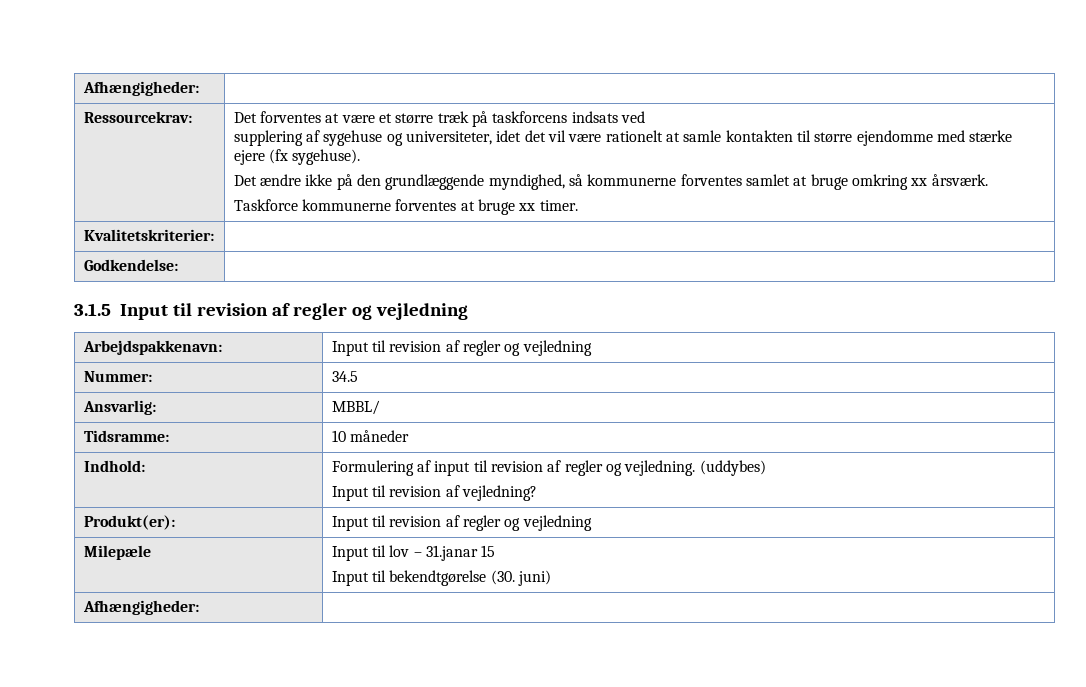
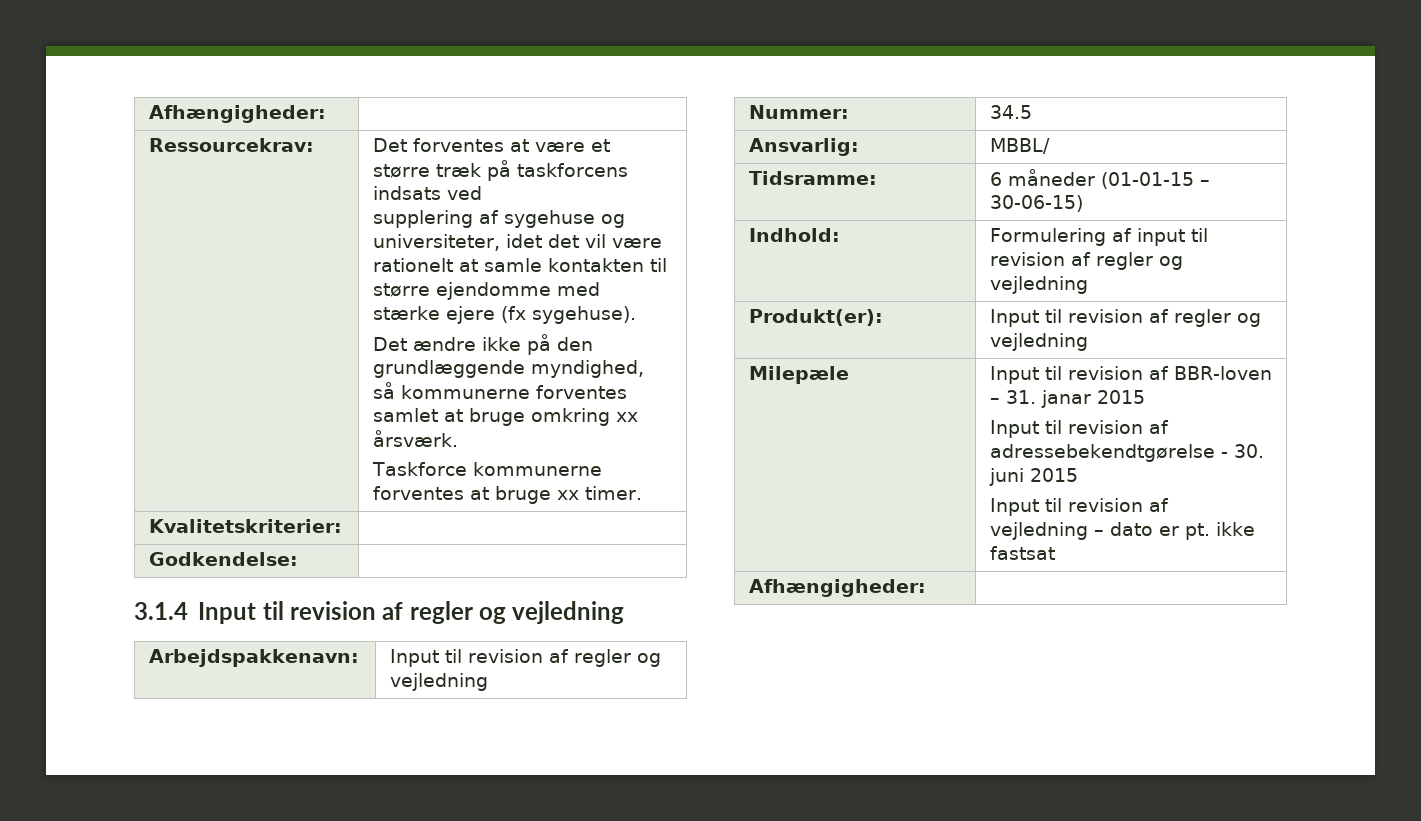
- 3.1.5 Input til revision af regler og vejledning
+ 3.1.4 Input til revision af regler og vejledning
- Tidsramme: | 10 måneder
+ Tidsramme: | 6 måneder (01-01-15 – 30-06-15)
- Indhold: | Formulering af input til revision af regler og vejledning. (uddybes)
- Input til revision af vejledning?
+ Indhold: | Formulering af input til revision af regler og vejledning
- Milepæle | Input til lov – 31.janar 15
- Input til bekendtgørelse (30. juni)
+ Milepæle | Input til revision af BBR-loven – 31. janar 2015
+ Input til revision af adressebekendtgørelse - 30. juni 2015
+ Input til revision af vejledning – dato er pt. ikke fastsat

